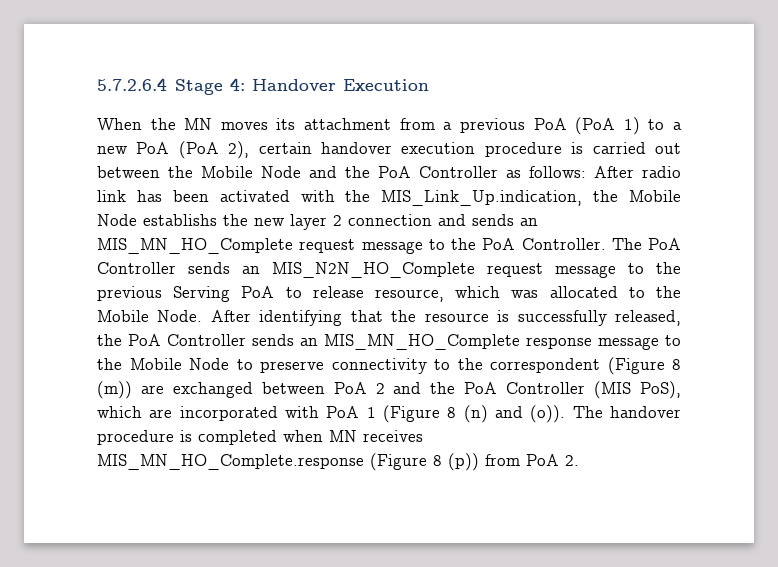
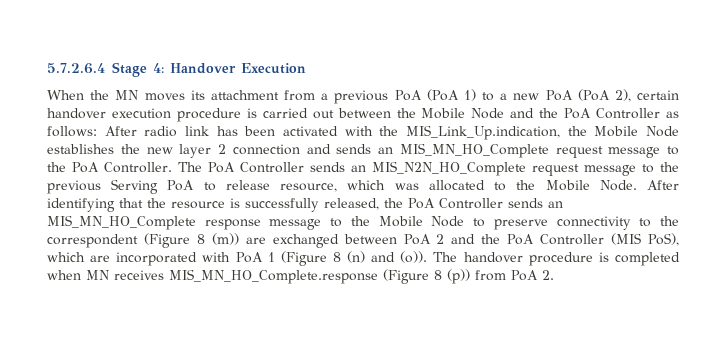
- After radio link has been activated with the MIS_Link_Up.indication, the Mobile Node establishs the new layer 2 connection and sends an MIS_MN_HO_Complete request message to the PoA Controller.
+ After radio link has been activated with the MIS_Link_Up.indication, the Mobile Node establishes the new layer 2 connection and sends an MIS_MN_HO_Complete request message to the PoA Controller.

